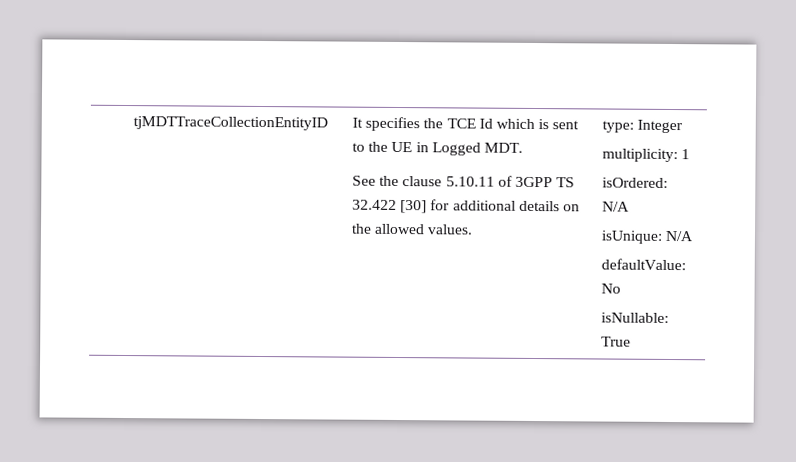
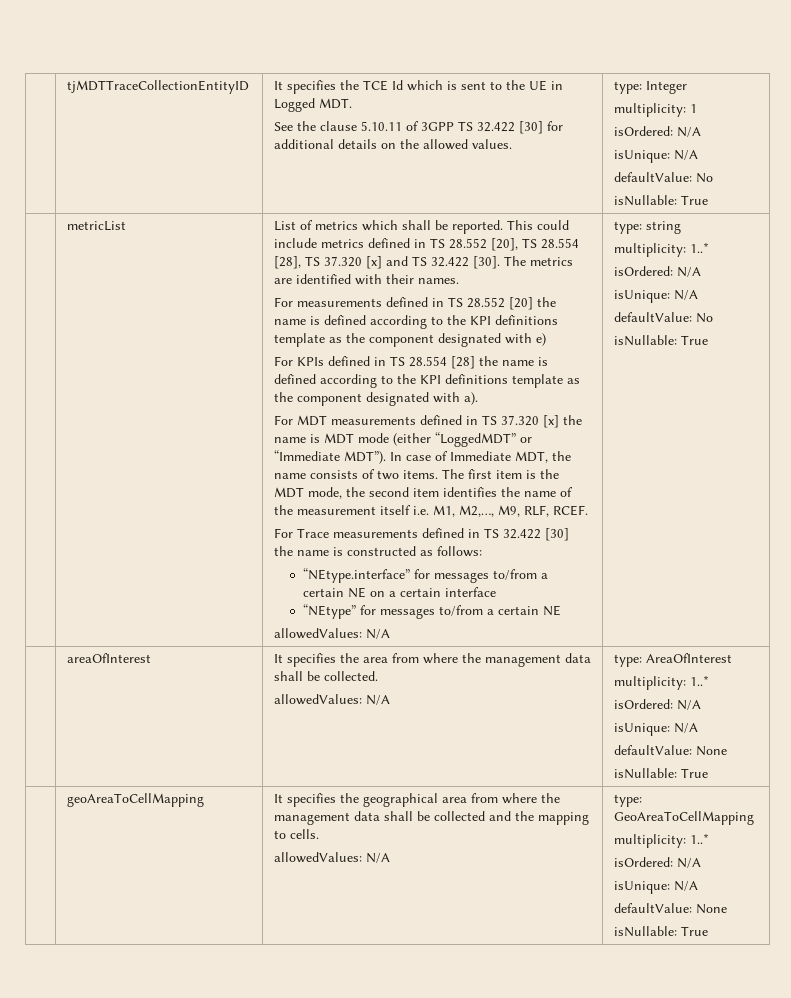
+ metricList | List of metrics which shall be reported. This could include metrics defined in TS 28.552 [20], TS 28.554 [28], TS 37.320 [x] and TS 32.422 [30]. The metrics are identified with their names.
+ For measurements defined in TS 28.552 [20] the name is defined according to the KPI definitions template as the component designated with e)
+ For KPIs defined in TS 28.554 [28] the name is defined according to the KPI definitions template as the component designated with a).
+ For MDT measurements defined in TS 37.320 [x] the name is MDT mode (either “LoggedMDT” or “Immediate MDT”). In case of Immediate MDT, the name consists of two items. The first item is the MDT mode, the second item identifies the name of the measurement itself i.e. M1, M2,…, M9, RLF, RCEF.
+ For Trace measurements defined in TS 32.422 [30] the name is constructed as follows:
+ “NEtype.interface” for messages to/from a certain NE on a certain interface
+ “NEtype” for messages to/from a certain NE
+ allowedValues: N/A | type: string
+ multiplicity: 1..*
+ isOrdered: N/A
+ isUnique: N/A
+ defaultValue: No
+ isNullable: True
+ | areaOfInterest | It specifies the area from where the management data shall be collected.
+ allowedValues: N/A | type: AreaOfInterest
+ multiplicity: 1..*
+ isOrdered: N/A
+ isUnique: N/A
+ defaultValue: None
+ isNullable: True
+ | geoAreaToCellMapping | It specifies the geographical area from where the management data shall be collected and the mapping to cells.
+ allowedValues: N/A | type: GeoAreaToCellMapping
+ multiplicity: 1..*
+ isOrdered: N/A
+ isUnique: N/A
+ defaultValue: None
+ isNullable: True

